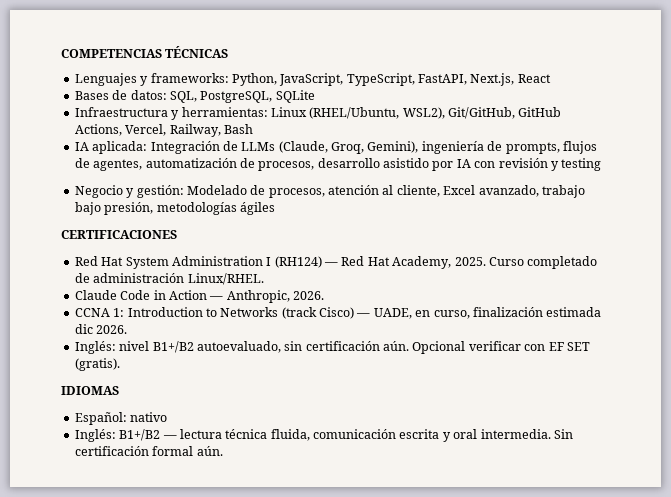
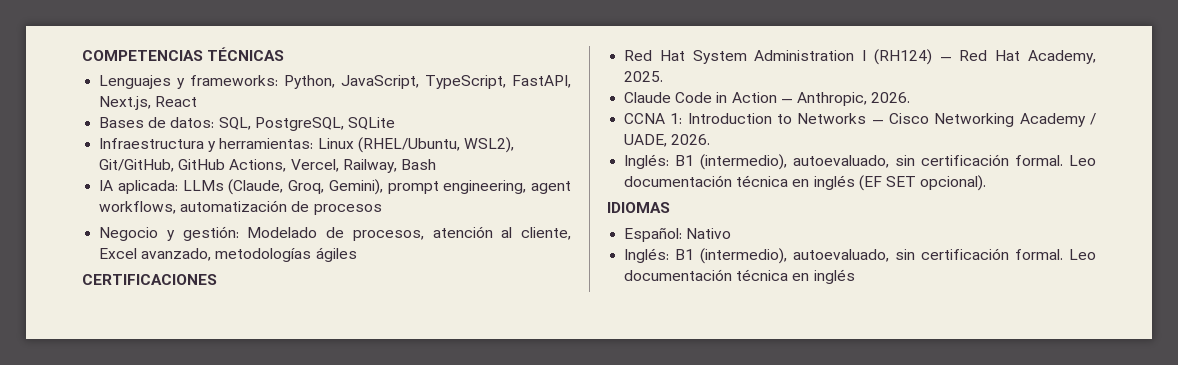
- IA aplicada: Integración de LLMs (Claude, Groq, Gemini), ingeniería de prompts, flujos de agentes, automatización de procesos, desarrollo asistido por IA con revisión y testing
+ IA aplicada: LLMs (Claude, Groq, Gemini), prompt engineering, agent workflows, automatización de procesos
- Negocio y gestión: Modelado de procesos, atención al cliente, Excel avanzado, trabajo bajo presión, metodologías ágiles
+ Negocio y gestión: Modelado de procesos, atención al cliente, Excel avanzado, metodologías ágiles
- Curso completado de administración Linux/RHEL.
- CCNA 1: Introduction to Networks (track Cisco) — UADE, en curso, finalización estimada dic 2026.
+ CCNA 1: Introduction to Networks — Cisco Networking Academy / UADE, 2026.
- Inglés: nivel B1+/B2 autoevaluado, sin certificación aún. Opcional verificar con EF SET (gratis).
+ Inglés: B1 (intermedio), autoevaluado, sin certificación formal. Leo documentación técnica en inglés (EF SET opcional).
- Español: nativo
- Inglés: B1+/B2 — lectura técnica fluida, comunicación escrita y oral intermedia. Sin certificación formal aún.
+ Español: Nativo
+ Inglés: B1 (intermedio), autoevaluado, sin certificación formal. Leo documentación técnica en inglés

